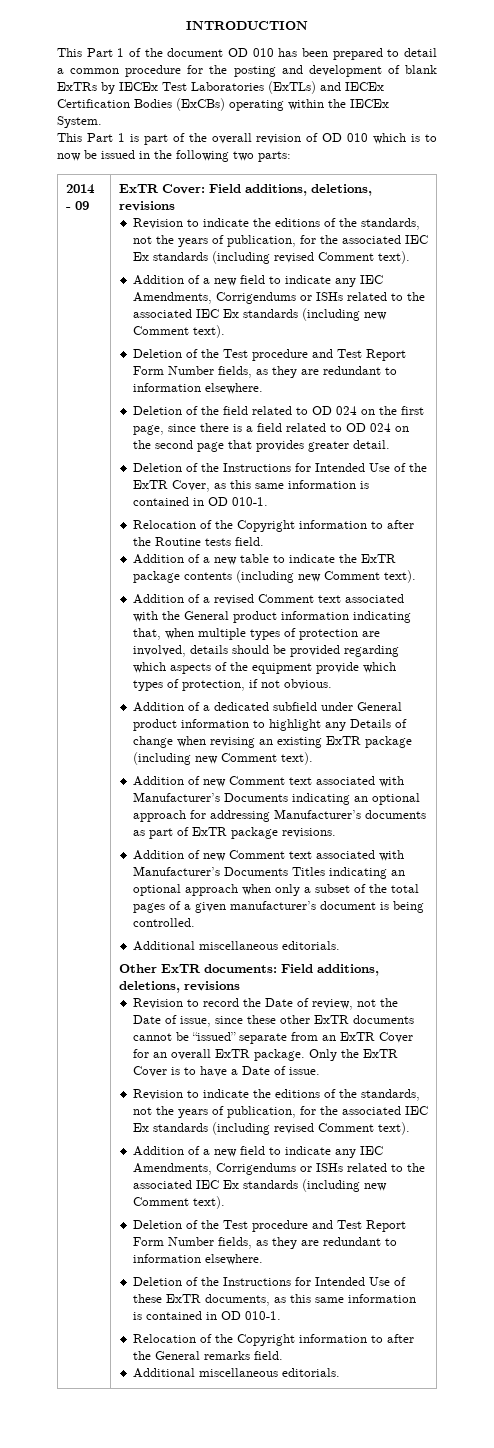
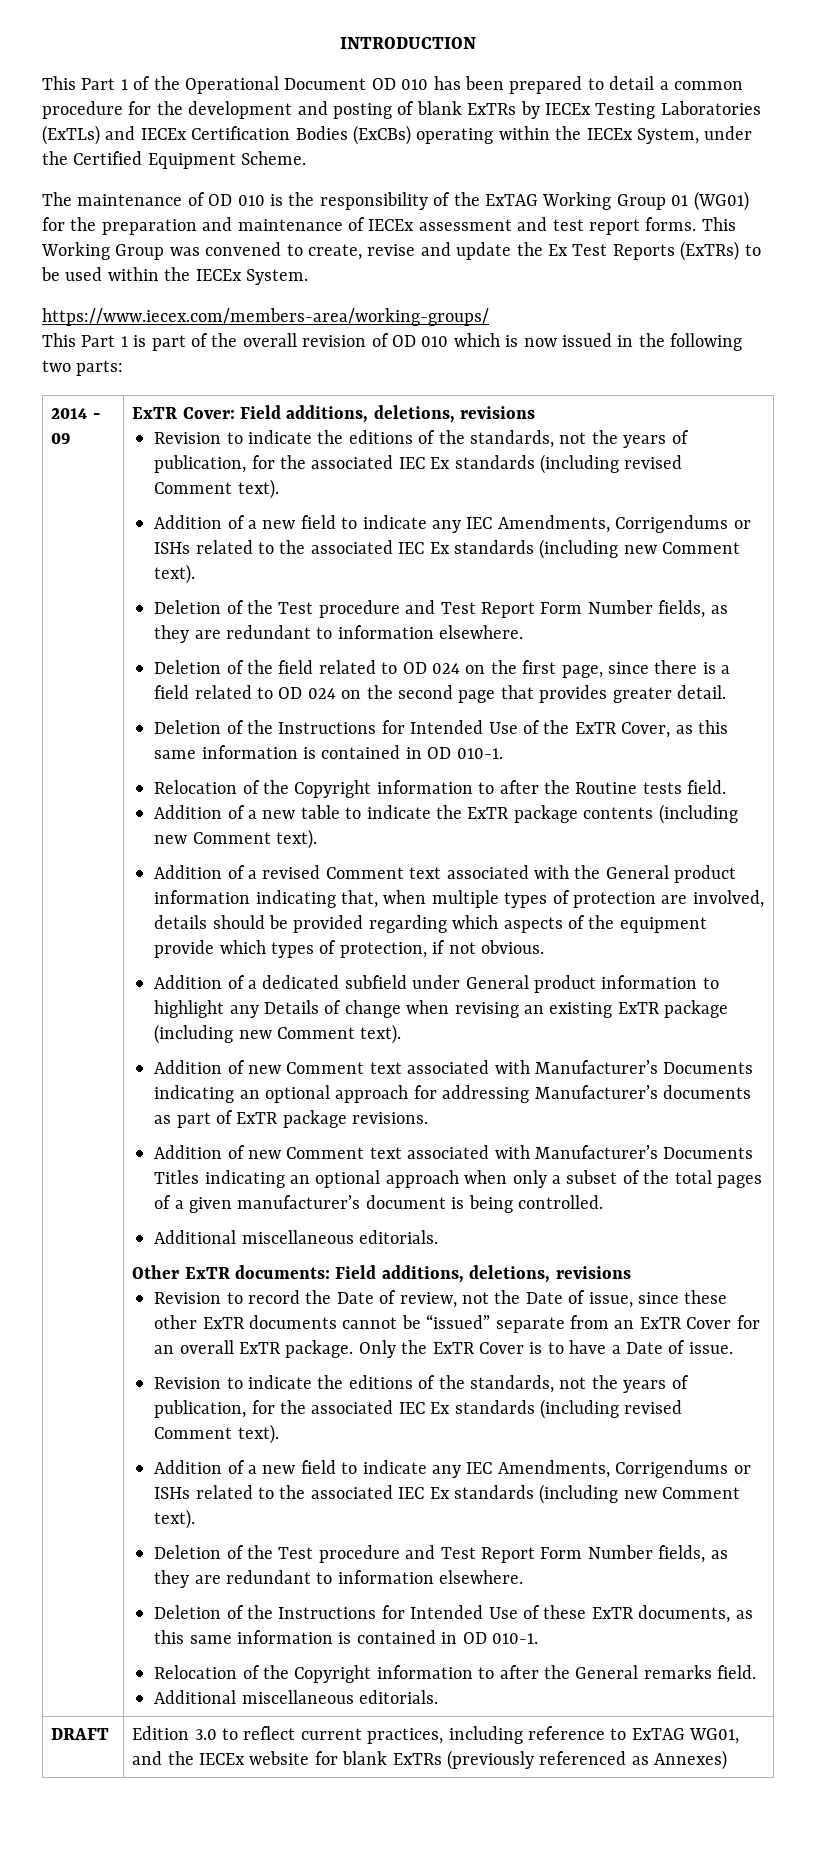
- This Part 1 of the document OD 010 has been prepared to detail a common procedure for the posting and development of blank ExTRs by IECEx Test Laboratories (ExTLs) and IECEx Certification Bodies (ExCBs) operating within the IECEx System.
+ This Part 1 of the Operational Document OD 010 has been prepared to detail a common procedure for the development and posting of blank ExTRs by IECEx Testing Laboratories (ExTLs) and IECEx Certification Bodies (ExCBs) operating within the IECEx System, under the Certified Equipment Scheme.
+ The maintenance of OD 010 is the responsibility of the ExTAG Working Group 01 (WG01) for the preparation and maintenance of IECEx assessment and test report forms. This Working Group was convened to create, revise and update the Ex Test Reports (ExTRs) to be used within the IECEx System.
+ https://www.iecex.com/members-area/working-groups/
- This Part 1 is part of the overall revision of OD 010 which is to now be issued in the following two parts:
+ This Part 1 is part of the overall revision of OD 010 which is now issued in the following two parts:
+ DRAFT | Edition 3.0 to reflect current practices, including reference to ExTAG WG01, and the IECEx website for blank ExTRs (previously referenced as Annexes)

